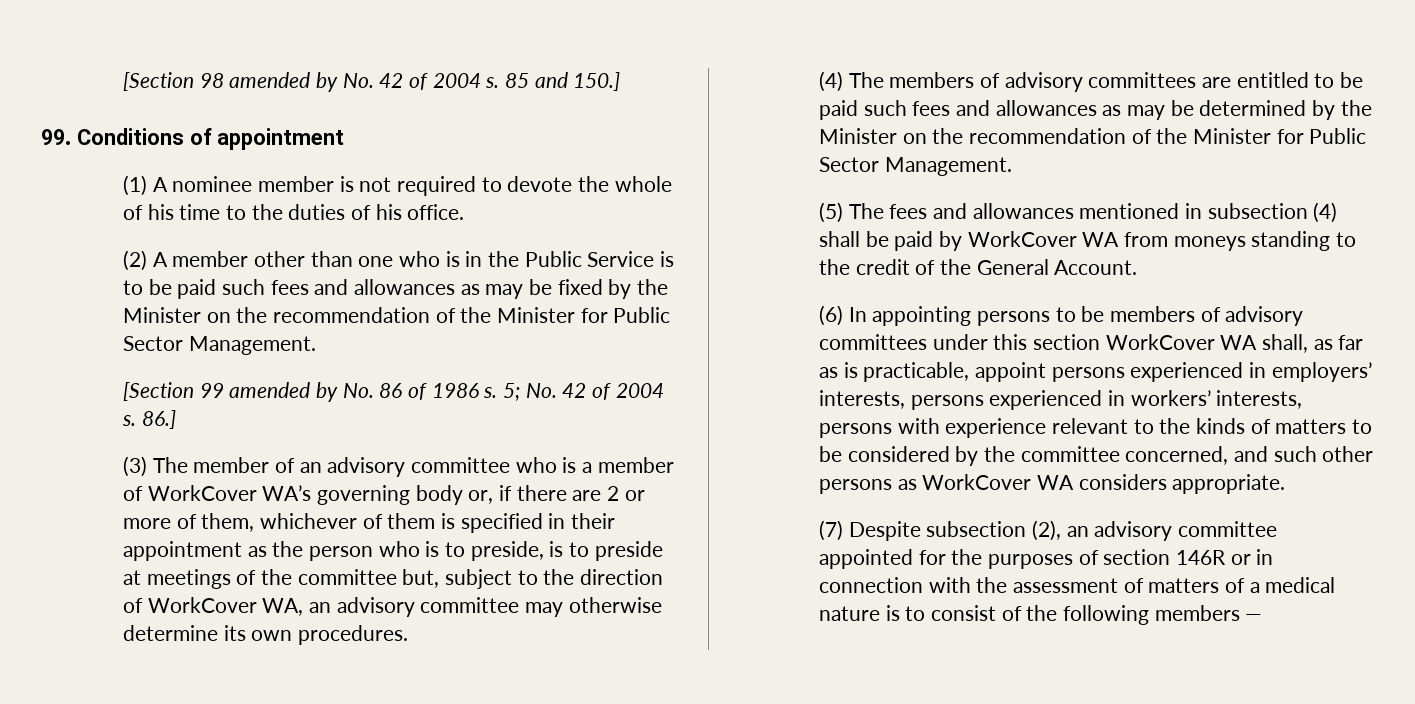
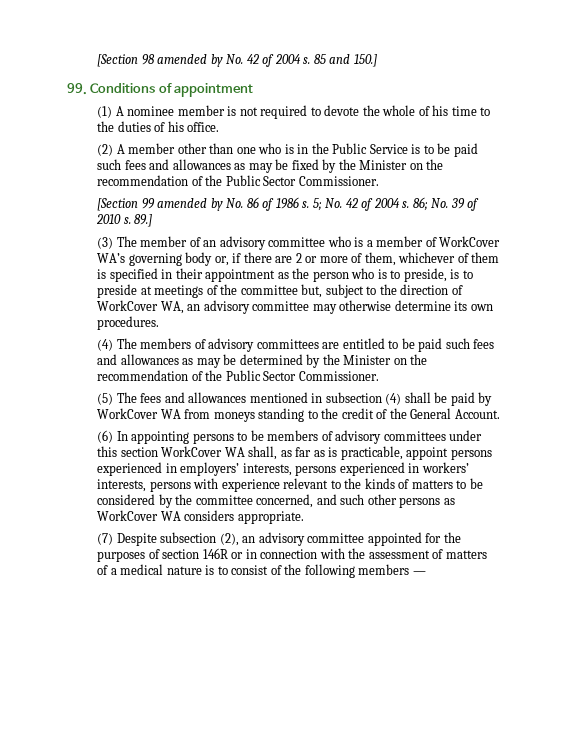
- (2) A member other than one who is in the Public Service is to be paid such fees and allowances as may be fixed by the Minister on the recommendation of the Minister for Public Sector Management.
+ (2) A member other than one who is in the Public Service is to be paid such fees and allowances as may be fixed by the Minister on the recommendation of the Public Sector Commissioner.
- 86.]
+ 86; No. 39 of 2010 s. 89.]
- (4) The members of advisory committees are entitled to be paid such fees and allowances as may be determined by the Minister on the recommendation of the Minister for Public Sector Management.
+ (4) The members of advisory committees are entitled to be paid such fees and allowances as may be determined by the Minister on the recommendation of the Public Sector Commissioner.

